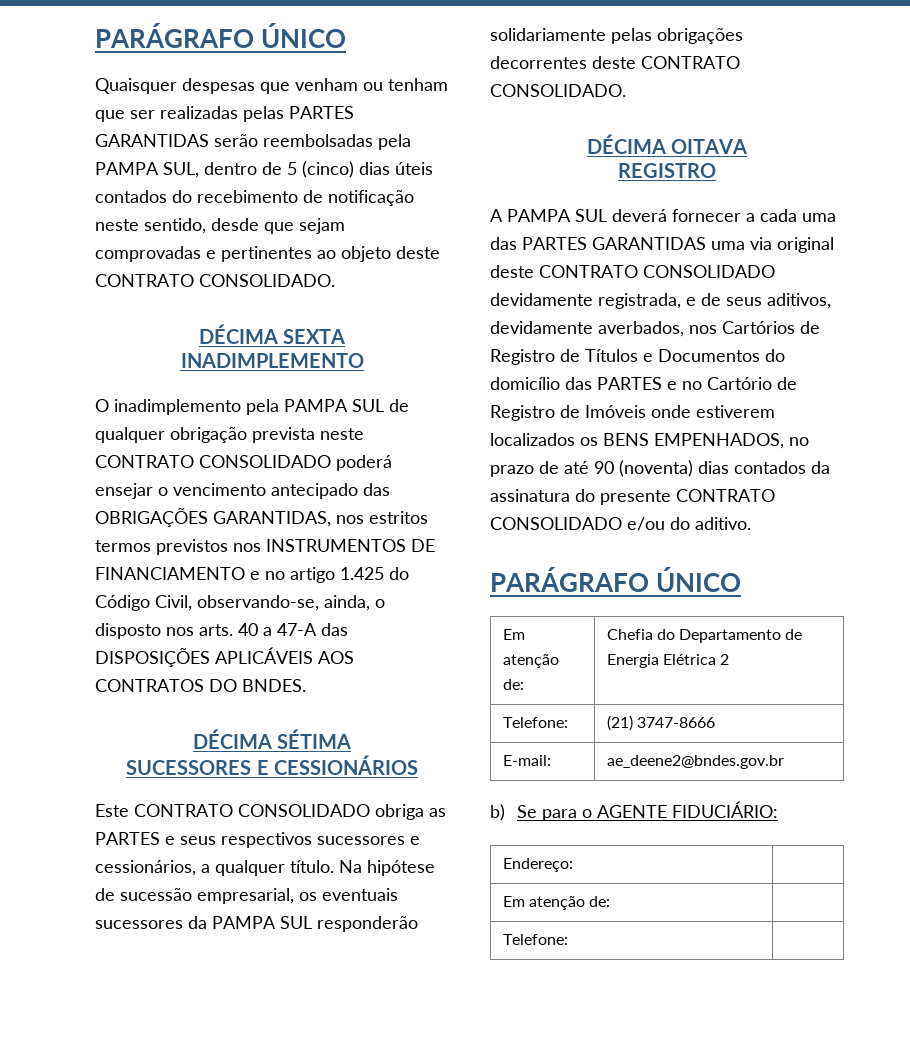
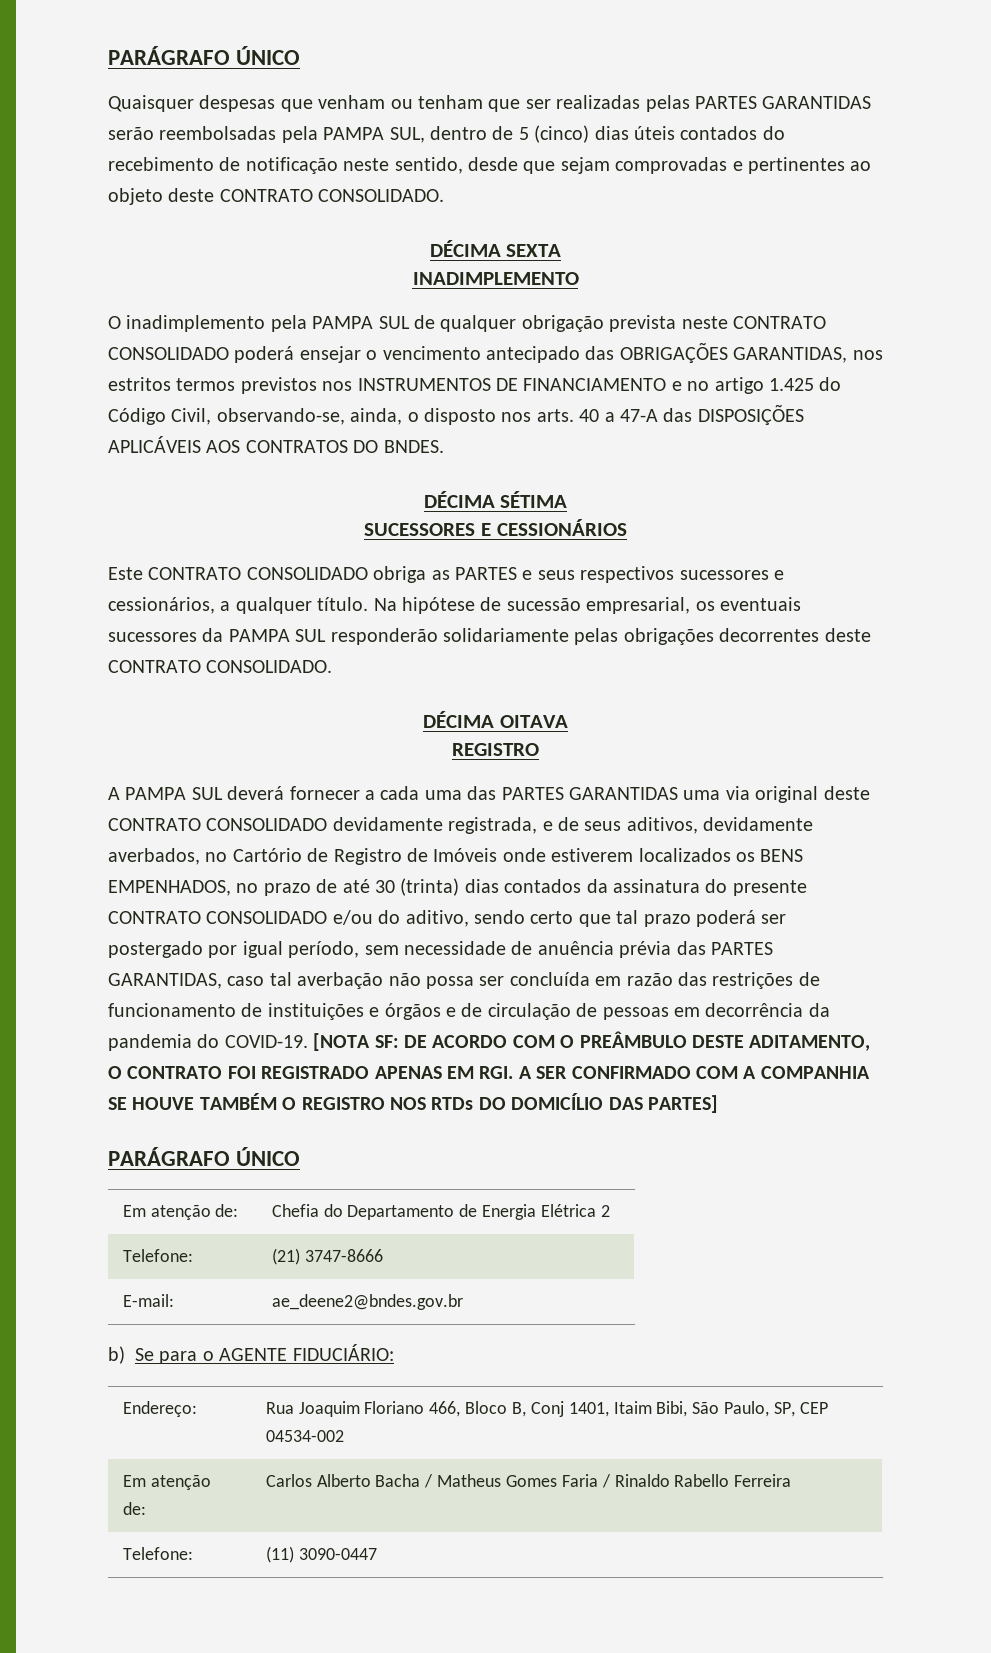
- A PAMPA SUL deverá fornecer a cada uma das PARTES GARANTIDAS uma via original deste CONTRATO CONSOLIDADO devidamente registrada, e de seus aditivos, devidamente averbados, nos Cartórios de Registro de Títulos e Documentos do domicílio das PARTES e no Cartório de Registro de Imóveis onde estiverem localizados os BENS EMPENHADOS, no prazo de até 90 (noventa) dias contados da assinatura do presente CONTRATO CONSOLIDADO e/ou do aditivo.
+ A PAMPA SUL deverá fornecer a cada uma das PARTES GARANTIDAS uma via original deste CONTRATO CONSOLIDADO devidamente registrada, e de seus aditivos, devidamente averbados, no Cartório de Registro de Imóveis onde estiverem localizados os BENS EMPENHADOS, no prazo de até 30 (trinta) dias contados da assinatura do presente CONTRATO CONSOLIDADO e/ou do aditivo, sendo certo que tal prazo poderá ser postergado por igual período, sem necessidade de anuência prévia das PARTES GARANTIDAS, caso tal averbação não possa ser concluída em razão das restrições de funcionamento de instituições e órgãos e de circulação de pessoas em decorrência da pandemia do COVID-19. [NOTA SF: DE ACORDO COM O PREÂMBULO DESTE ADITAMENTO, O CONTRATO FOI REGISTRADO APENAS EM RGI. A SER CONFIRMADO COM A COMPANHIA SE HOUVE TAMBÉM O REGISTRO NOS RTDs DO DOMICÍLIO DAS PARTES]
- Endereço: |
- Em atenção de: |
- Telefone: |
+ Endereço: | Rua Joaquim Floriano 466, Bloco B, Conj 1401, Itaim Bibi, São Paulo, SP, CEP 04534-002
+ Em atenção de: | Carlos Alberto Bacha / Matheus Gomes Faria / Rinaldo Rabello Ferreira
+ Telefone: | (11) 3090-0447

